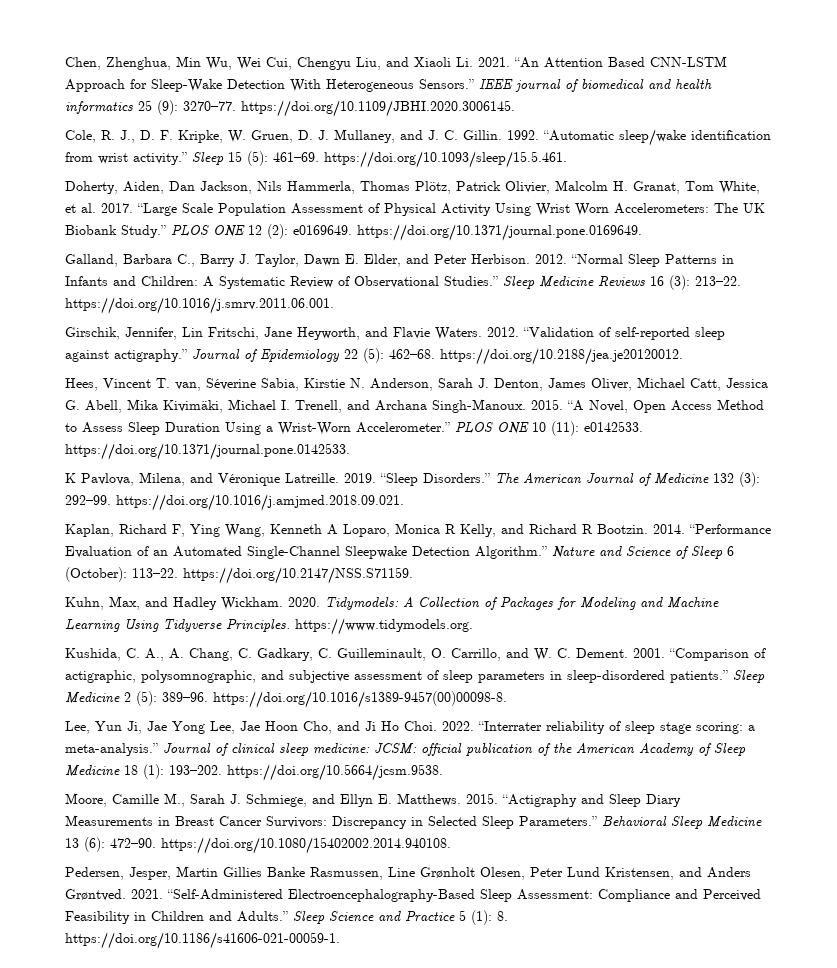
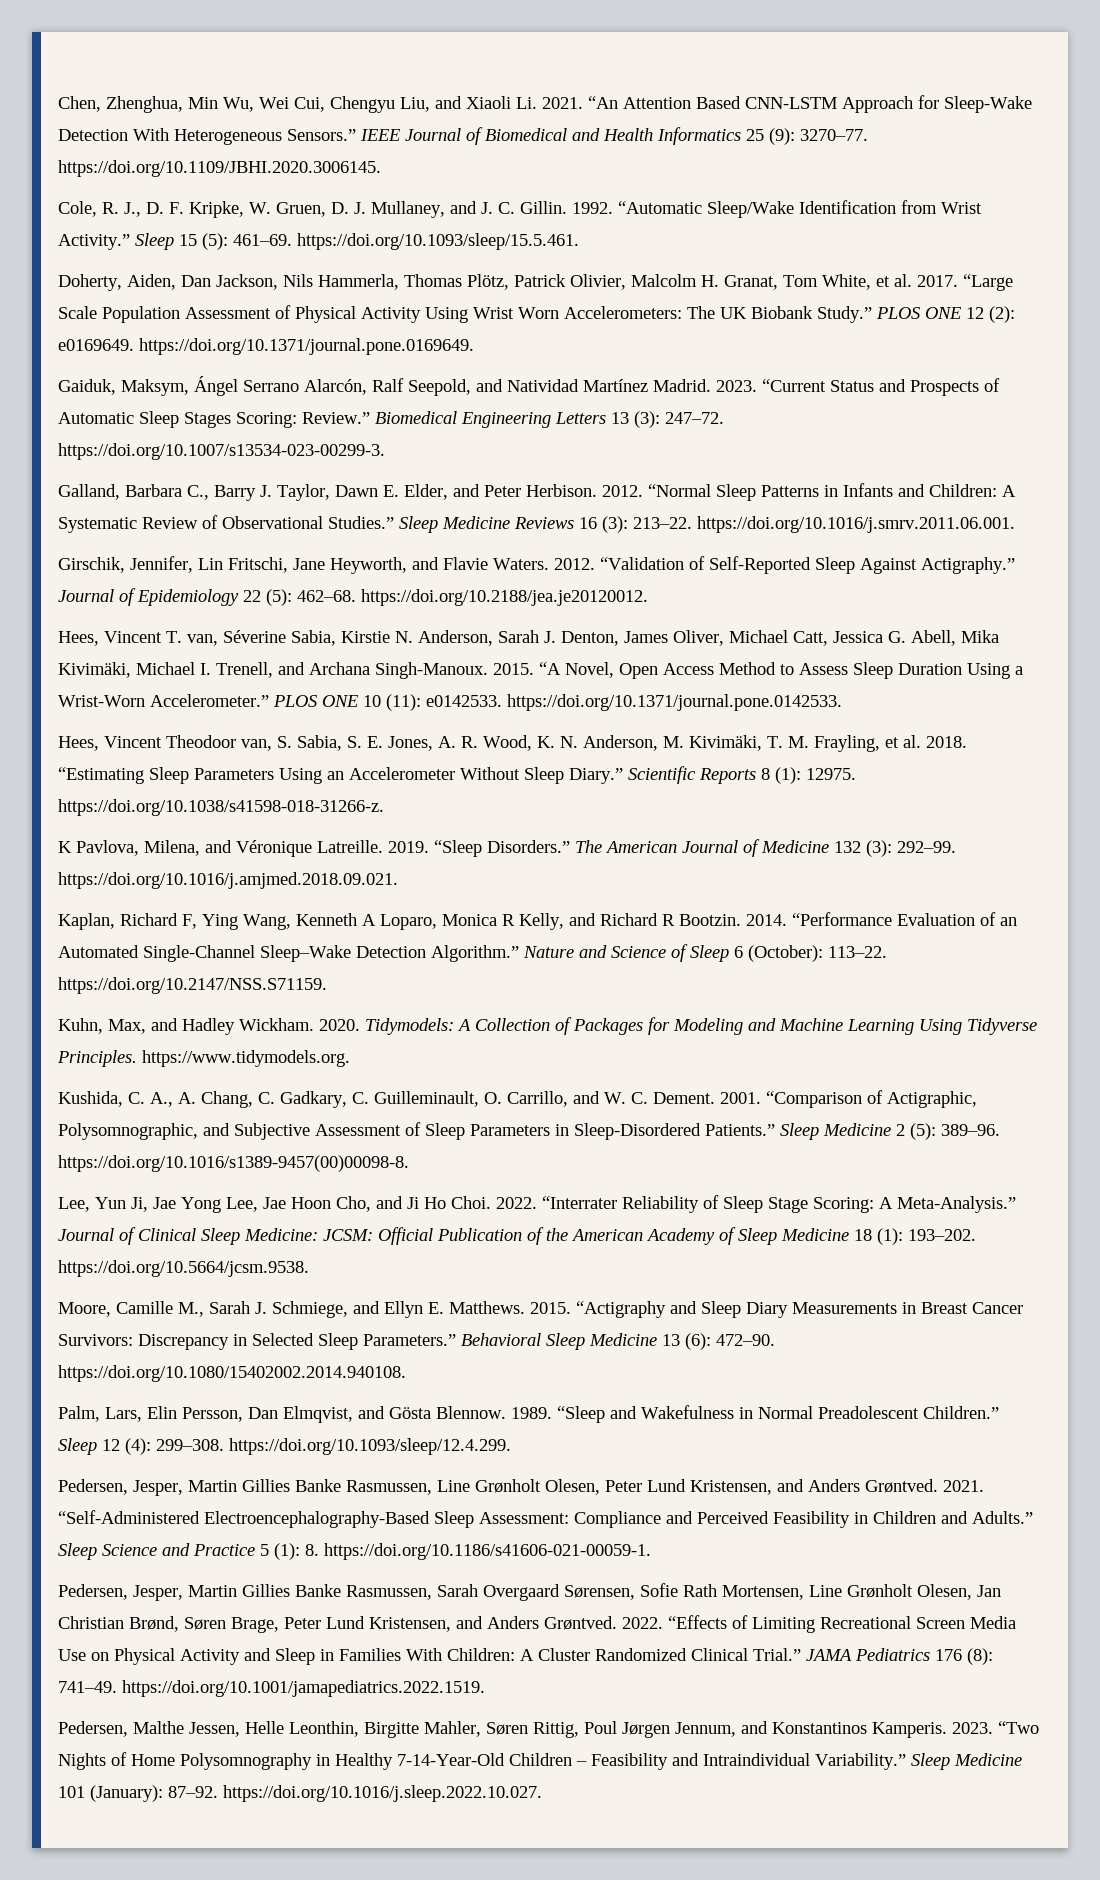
- IEEE journal of biomedical and health informatics 25 (9): 3270–77. https://doi.org/10.1109/JBHI.2020.3006145.
+ IEEE Journal of Biomedical and Health Informatics 25 (9): 3270–77. https://doi.org/10.1109/JBHI.2020.3006145.
- “Automatic sleep/wake identification from wrist activity.”
+ “Automatic Sleep/Wake Identification from Wrist Activity.”
+ Gaiduk, Maksym, Ángel Serrano Alarcón, Ralf Seepold, and Natividad Martínez Madrid. 2023. “Current Status and Prospects of Automatic Sleep Stages Scoring: Review.” Biomedical Engineering Letters 13 (3): 247–72. https://doi.org/10.1007/s13534-023-00299-3.
- “Validation of self-reported sleep against actigraphy.”
+ “Validation of Self-Reported Sleep Against Actigraphy.”
+ Hees, Vincent Theodoor van, S. Sabia, S. E. Jones, A. R. Wood, K. N. Anderson, M. Kivimäki, T. M. Frayling, et al. 2018. “Estimating Sleep Parameters Using an Accelerometer Without Sleep Diary.” Scientific Reports 8 (1): 12975. https://doi.org/10.1038/s41598-018-31266-z.
- “Performance Evaluation of an Automated Single-Channel Sleepwake Detection Algorithm.”
+ “Performance Evaluation of an Automated Single-Channel Sleep–Wake Detection Algorithm.”
- “Comparison of actigraphic, polysomnographic, and subjective assessment of sleep parameters in sleep-disordered patients.”
+ “Comparison of Actigraphic, Polysomnographic, and Subjective Assessment of Sleep Parameters in Sleep-Disordered Patients.”
- “Interrater reliability of sleep stage scoring: a meta-analysis.” Journal of clinical sleep medicine: JCSM: official publication of the American Academy of Sleep Medicine 18 (1): 193–202. https://doi.org/10.5664/jcsm.9538.
+ “Interrater Reliability of Sleep Stage Scoring: A Meta-Analysis.” Journal of Clinical Sleep Medicine: JCSM: Official Publication of the American Academy of Sleep Medicine 18 (1): 193–202. https://doi.org/10.5664/jcsm.9538.
+ Palm, Lars, Elin Persson, Dan Elmqvist, and Gösta Blennow. 1989. “Sleep and Wakefulness in Normal Preadolescent Children.” Sleep 12 (4): 299–308. https://doi.org/10.1093/sleep/12.4.299.
+ Pedersen, Jesper, Martin Gillies Banke Rasmussen, Sarah Overgaard Sørensen, Sofie Rath Mortensen, Line Grønholt Olesen, Jan Christian Brønd, Søren Brage, Peter Lund Kristensen, and Anders Grøntved. 2022. “Effects of Limiting Recreational Screen Media Use on Physical Activity and Sleep in Families With Children: A Cluster Randomized Clinical Trial.” JAMA Pediatrics 176 (8): 741–49. https://doi.org/10.1001/jamapediatrics.2022.1519.
+ Pedersen, Malthe Jessen, Helle Leonthin, Birgitte Mahler, Søren Rittig, Poul Jørgen Jennum, and Konstantinos Kamperis. 2023. “Two Nights of Home Polysomnography in Healthy 7-14-Year-Old Children – Feasibility and Intraindividual Variability.” Sleep Medicine 101 (January): 87–92. https://doi.org/10.1016/j.sleep.2022.10.027.

